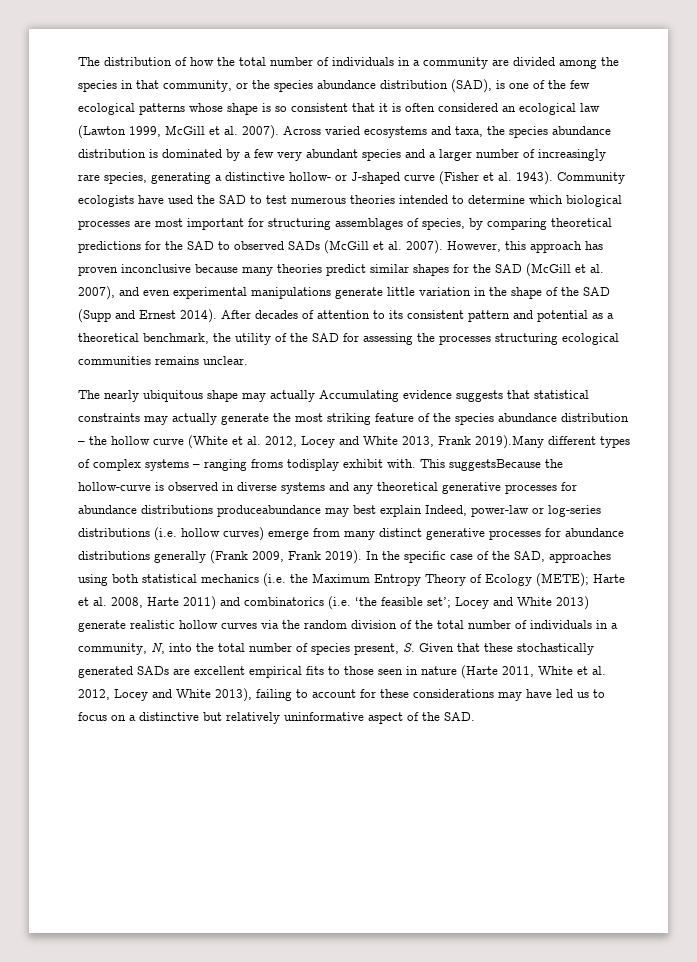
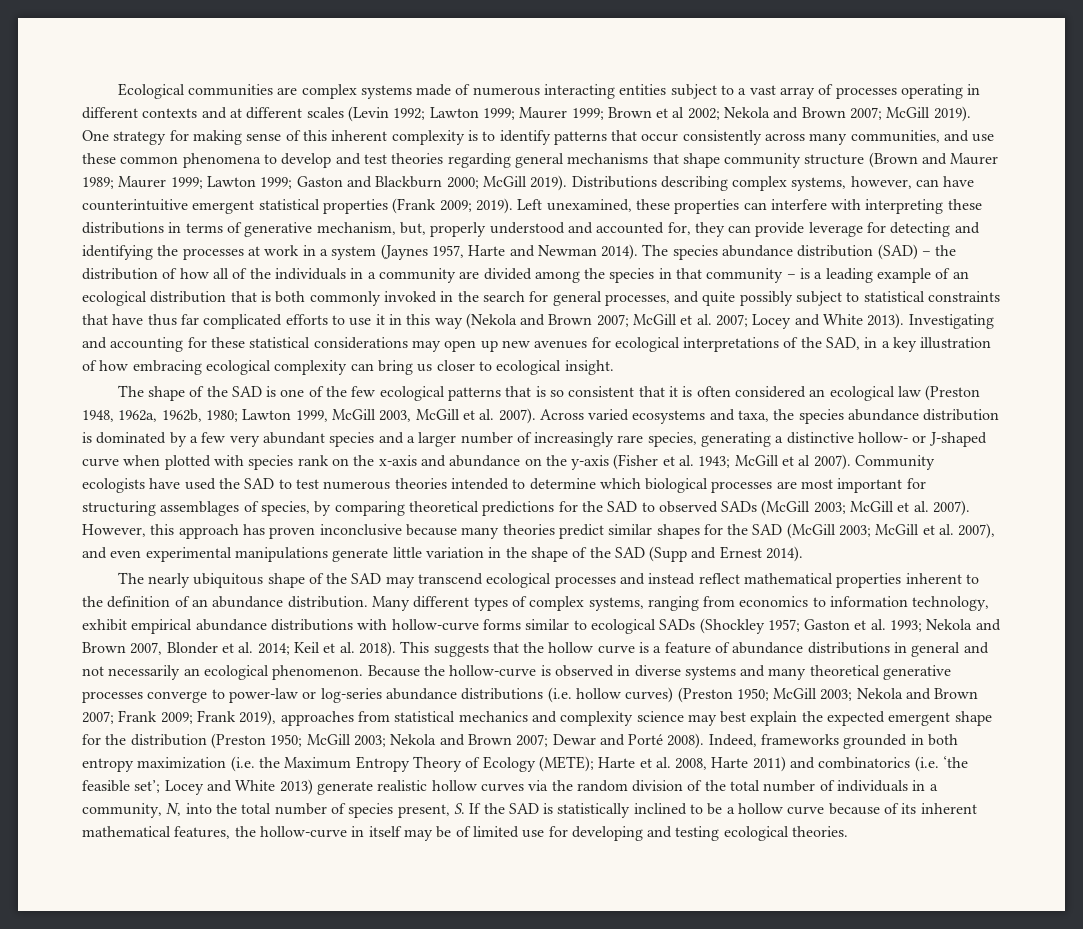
- The distribution of how the total number of individuals in a community are divided among the species in that community, or the species abundance distribution (SAD), is one of the few ecological patterns whose shape is so consistent that it is often considered an ecological law (Lawton 1999, McGill et al. 2007).
+ Ecological communities are complex systems made of numerous interacting entities subject to a vast array of processes operating in different contexts and at different scales (Levin 1992; Lawton 1999; Maurer 1999; Brown et al 2002; Nekola and Brown 2007; McGill 2019). One strategy for making sense of this inherent complexity is to identify patterns that occur consistently across many communities, and use these common phenomena to develop and test theories regarding general mechanisms that shape community structure (Brown and Maurer 1989; Maurer 1999; Lawton 1999; Gaston and Blackburn 2000; McGill 2019). Distributions describing complex systems, however, can have counterintuitive emergent statistical properties (Frank 2009; 2019). Left unexamined, these properties can interfere with interpreting these distributions in terms of generative mechanism, but, properly understood and accounted for, they can provide leverage for detecting and identifying the processes at work in a system (Jaynes 1957, Harte and Newman 2014). The species abundance distribution (SAD) – the distribution of how all of the individuals in a community are divided among the species in that community – is a leading example of an ecological distribution that is both commonly invoked in the search for general processes, and quite possibly subject to statistical constraints that have thus far complicated efforts to use it in this way (Nekola and Brown 2007; McGill et al. 2007; Locey and White 2013). Investigating and accounting for these statistical considerations may open up new avenues for ecological interpretations of the SAD, in a key illustration of how embracing ecological complexity can bring us closer to ecological insight.
+ The shape of the SAD is one of the few ecological patterns that is so consistent that it is often considered an ecological law (Preston 1948, 1962a, 1962b, 1980; Lawton 1999, McGill 2003, McGill et al. 2007).
- Across varied ecosystems and taxa, the species abundance distribution is dominated by a few very abundant species and a larger number of increasingly rare species, generating a distinctive hollow- or J-shaped curve (Fisher et al. 1943).
+ Across varied ecosystems and taxa, the species abundance distribution is dominated by a few very abundant species and a larger number of increasingly rare species, generating a distinctive hollow- or J-shaped curve when plotted with species rank on the x-axis and abundance on the y-axis (Fisher et al. 1943; McGill et al 2007).
- Community ecologists have used the SAD to test numerous theories intended to determine which biological processes are most important for structuring assemblages of species, by comparing theoretical predictions for the SAD to observed SADs (McGill et al. 2007).
+ Community ecologists have used the SAD to test numerous theories intended to determine which biological processes are most important for structuring assemblages of species, by comparing theoretical predictions for the SAD to observed SADs (McGill 2003; McGill et al. 2007).
- However, this approach has proven inconclusive because many theories predict similar shapes for the SAD (McGill et al. 2007), and even experimental manipulations generate little variation in the shape of the SAD (Supp and Ernest 2014). After decades of attention to its consistent pattern and potential as a theoretical benchmark, the utility of the SAD for assessing the processes structuring ecological communities remains unclear.
- The nearly ubiquitous shape may actually Accumulating evidence suggests that statistical constraints may actually generate the most striking feature of the species abundance distribution – the hollow curve (White et al. 2012, Locey and White 2013, Frank 2019).Many different types of complex systems – ranging froms todisplay exhibit with. This suggestsBecause the hollow-curve is observed in diverse systems and any theoretical generative processes for abundance distributions produceabundance may best explain Indeed, power-law or log-series distributions (i.e. hollow curves) emerge from many distinct generative processes for abundance distributions generally (Frank 2009, Frank 2019). In the specific case of the SAD, approaches using both statistical mechanics (i.e. the Maximum Entropy Theory of Ecology (METE);
+ However, this approach has proven inconclusive because many theories predict similar shapes for the SAD (McGill 2003; McGill et al. 2007), and even experimental manipulations generate little variation in the shape of the SAD (Supp and Ernest 2014).
+ The nearly ubiquitous shape of the SAD may transcend ecological processes and instead reflect mathematical properties inherent to the definition of an abundance distribution. Many different types of complex systems, ranging from economics to information technology, exhibit empirical abundance distributions with hollow-curve forms similar to ecological SADs (Shockley 1957; Gaston et al. 1993; Nekola and Brown 2007, Blonder et al. 2014; Keil et al. 2018). This suggests that the hollow curve is a feature of abundance distributions in general and not necessarily an ecological phenomenon. Because the hollow-curve is observed in diverse systems and many theoretical generative processes converge to power-law or log-series abundance distributions (i.e. hollow curves) (Preston 1950; McGill 2003; Nekola and Brown 2007; Frank 2009; Frank 2019), approaches from statistical mechanics and complexity science may best explain the expected emergent shape for the distribution (Preston 1950; McGill 2003; Nekola and Brown 2007; Dewar and Porté 2008). Indeed, frameworks grounded in both entropy maximization (i.e. the Maximum Entropy Theory of Ecology (METE);
- Locey and White 2013) generate realistic hollow curves via the random division of the total number of individuals in a community, N, into the total number of species present, S. Given that these stochastically generated SADs are excellent empirical fits to those seen in nature (Harte 2011, White et al. 2012, Locey and White 2013), failing to account for these considerations may have led us to focus on a distinctive but relatively uninformative aspect of the SAD.
+ Locey and White 2013) generate realistic hollow curves via the random division of the total number of individuals in a community, N, into the total number of species present, S. If the SAD is statistically inclined to be a hollow curve because of its inherent mathematical features, the hollow-curve in itself may be of limited use for developing and testing ecological theories.

